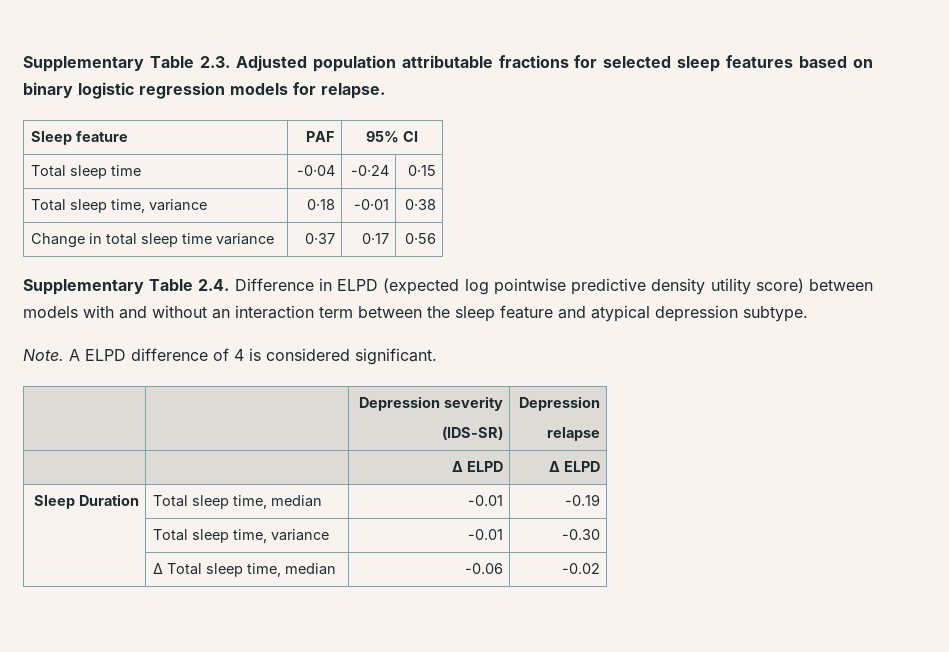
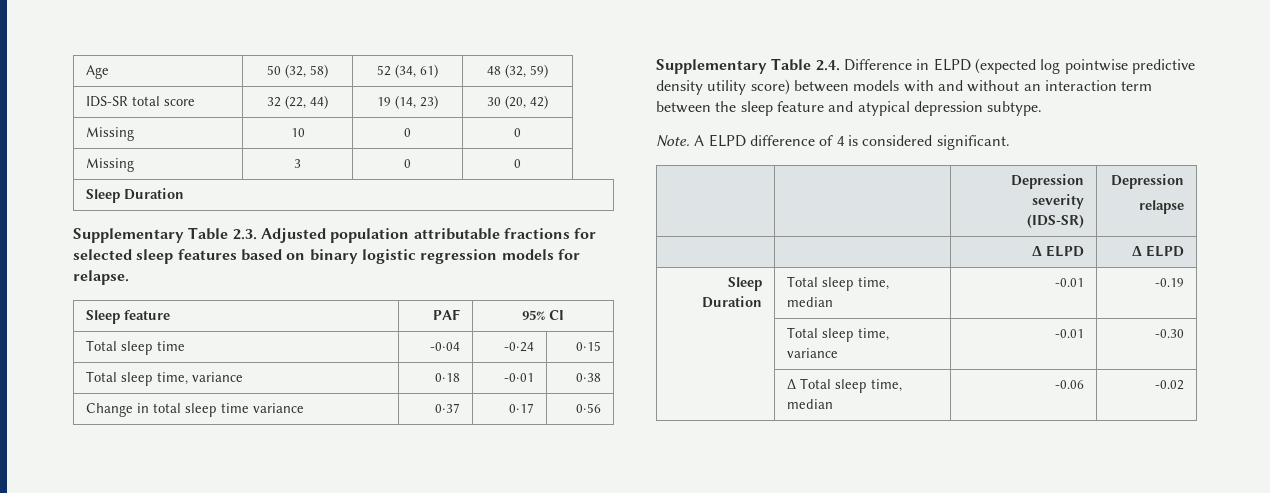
+ Age | 50 (32, 58) | 52 (34, 61) | 48 (32, 59)
+ IDS-SR total score | 32 (22, 44) | 19 (14, 23) | 30 (20, 42)
+ Missing | 10 | 0 | 0
+ Missing | 3 | 0 | 0
+ Sleep Duration

